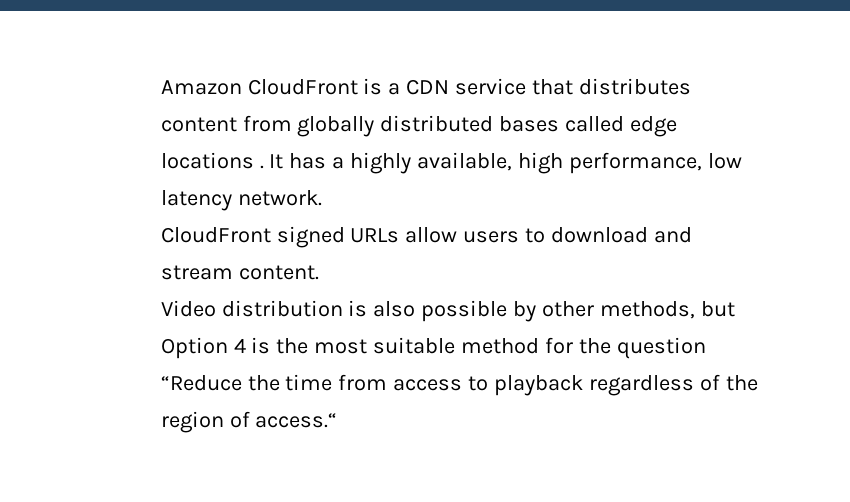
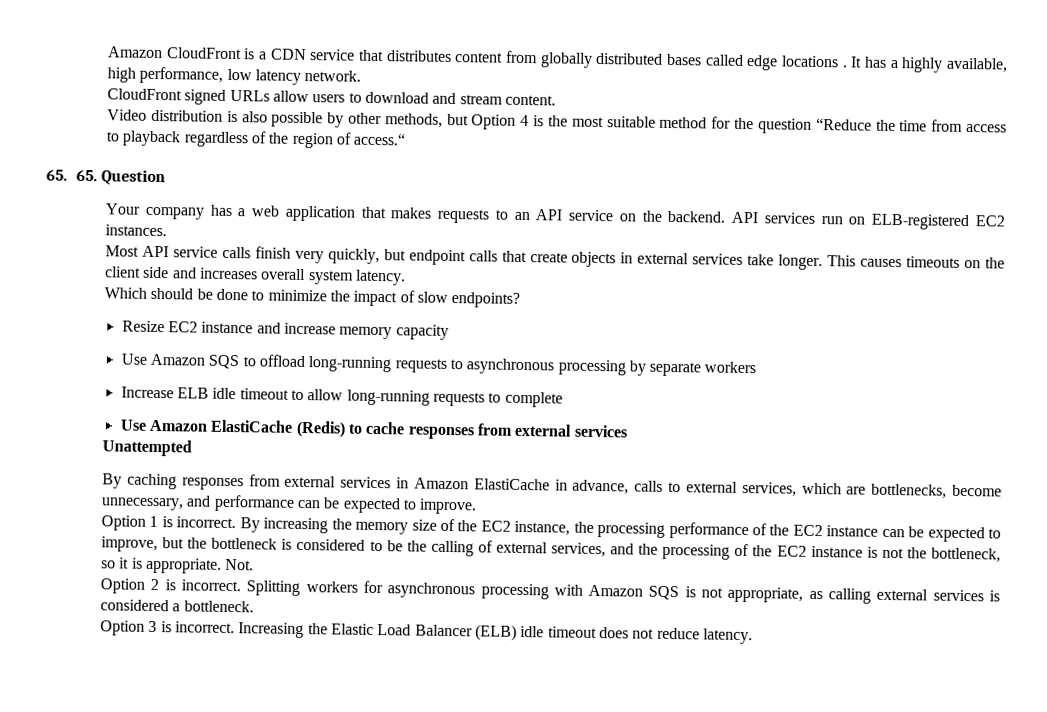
+ 65. 65. Question
+ Your company has a web application that makes requests to an API service on the backend. API services run on ELB-registered EC2 instances.
+ Most API service calls finish very quickly, but endpoint calls that create objects in external services take longer. This causes timeouts on the client side and increases overall system latency.
+ Which should be done to minimize the impact of slow endpoints?
+ Resize EC2 instance and increase memory capacity
+ Use Amazon SQS to offload long-running requests to asynchronous processing by separate workers
+ Increase ELB idle timeout to allow long-running requests to complete
+ Use Amazon ElastiCache (Redis) to cache responses from external services
+ Unattempted
+ By caching responses from external services in Amazon ElastiCache in advance, calls to external services, which are bottlenecks, become unnecessary, and performance can be expected to improve.
+ Option 1 is incorrect. By increasing the memory size of the EC2 instance, the processing performance of the EC2 instance can be expected to improve, but the bottleneck is considered to be the calling of external services, and the processing of the EC2 instance is not the bottleneck, so it is appropriate. Not.
+ Option 2 is incorrect. Splitting workers for asynchronous processing with Amazon SQS is not appropriate, as calling external services is considered a bottleneck.
+ Option 3 is incorrect. Increasing the Elastic Load Balancer (ELB) idle timeout does not reduce latency.

